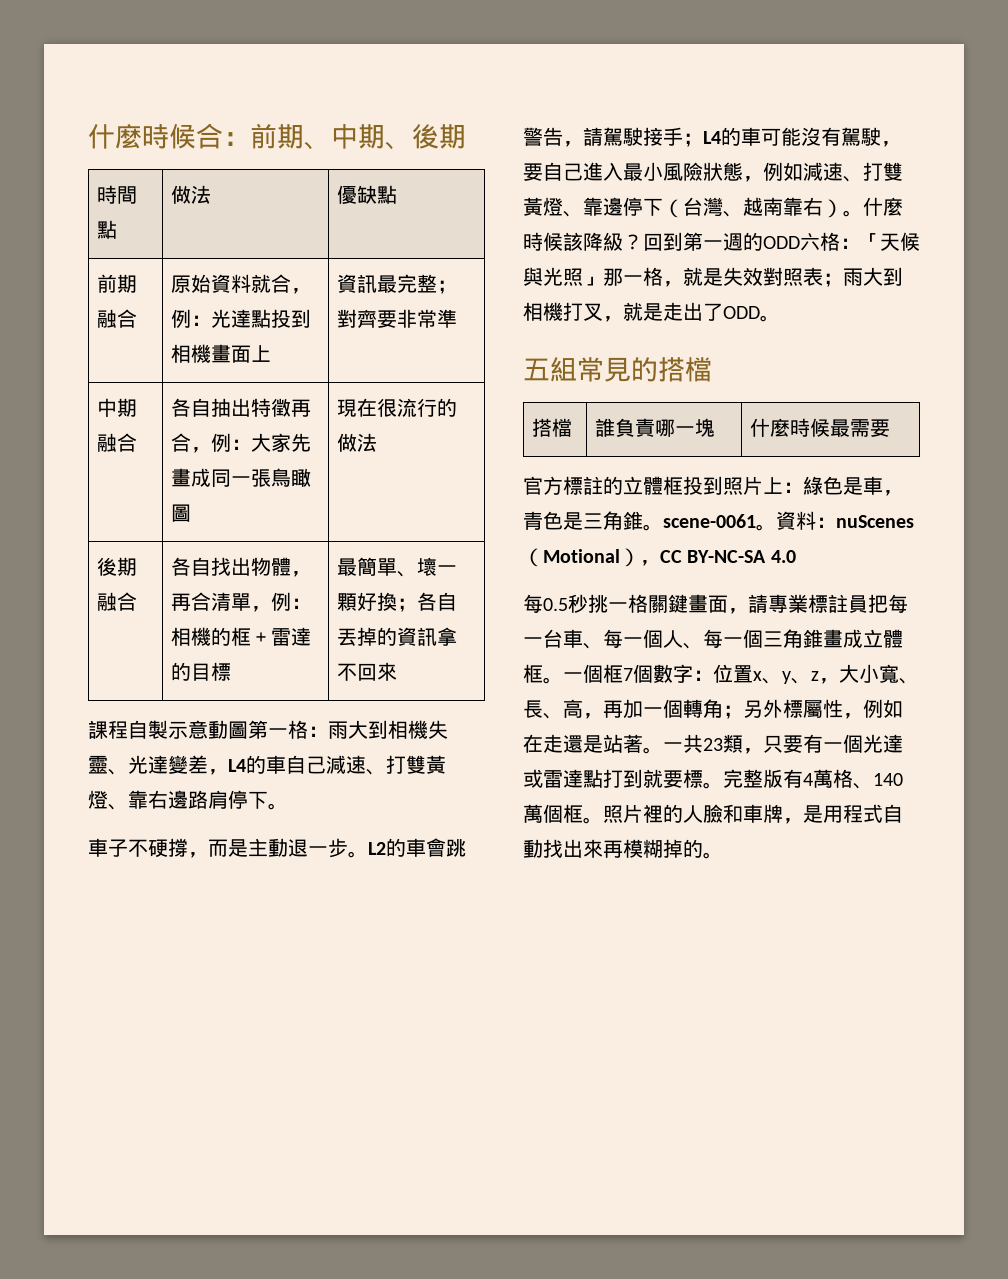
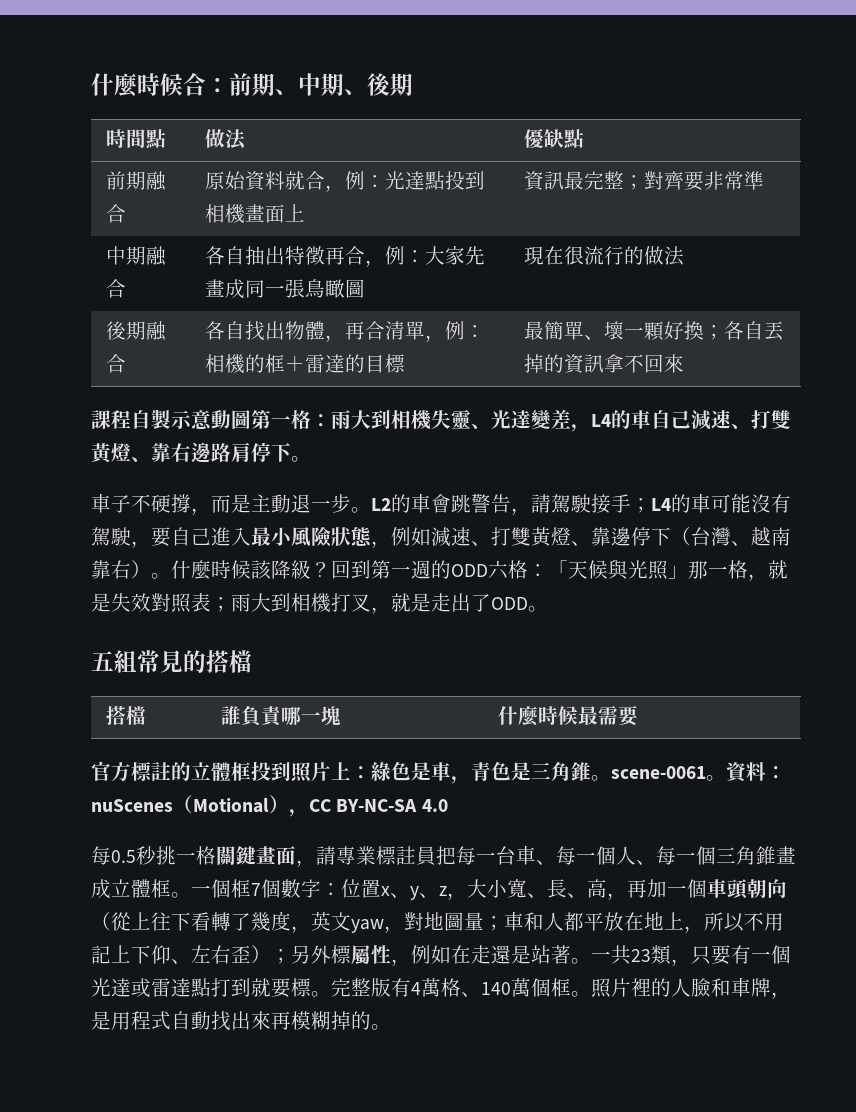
- 一個框7個數字：位置x、y、z，大小寬、長、高，再加一個轉角；另外標屬性，例如在走還是站著。
+ 一個框7個數字：位置x、y、z，大小寬、長、高，再加一個車頭朝向（從上往下看轉了幾度，英文yaw，對地圖量；車和人都平放在地上，所以不用記上下仰、左右歪）；另外標屬性，例如在走還是站著。

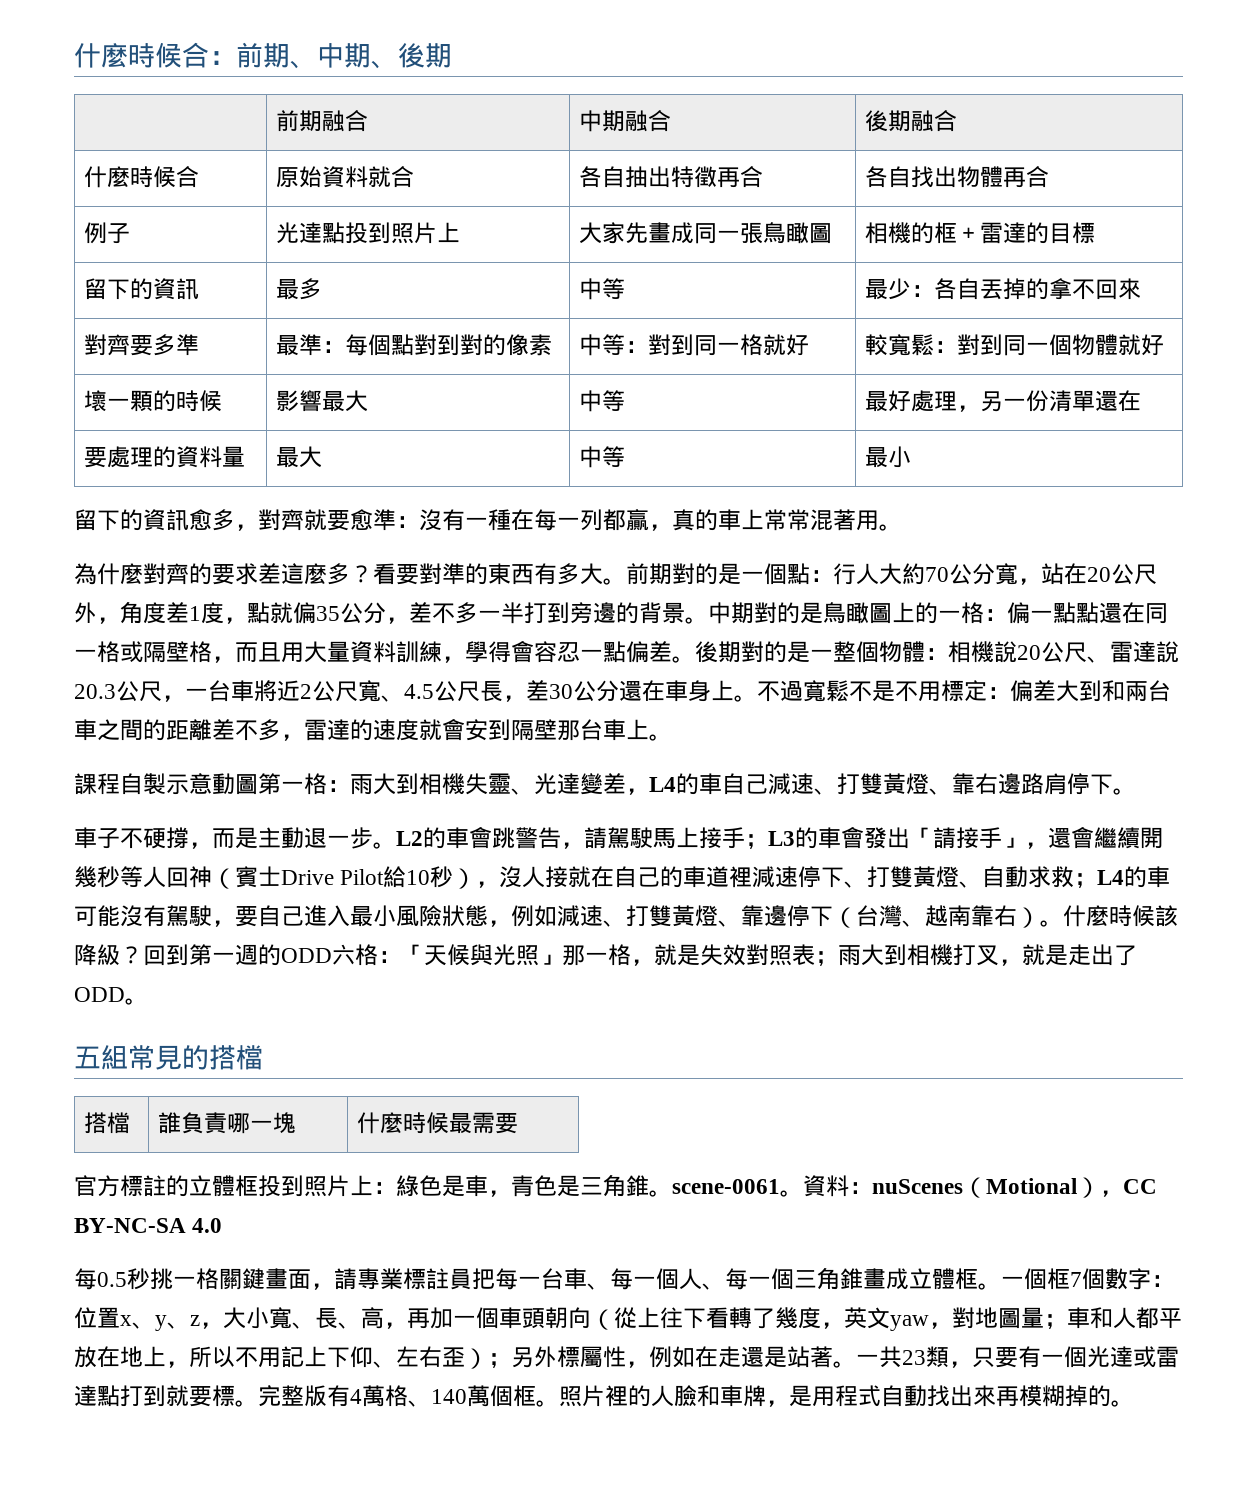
- 時間點 | 做法 | 優缺點
- 前期融合 | 原始資料就合，例：光達點投到相機畫面上 | 資訊最完整；對齊要非常準
- 中期融合 | 各自抽出特徵再合，例：大家先畫成同一張鳥瞰圖 | 現在很流行的做法
- 後期融合 | 各自找出物體，再合清單，例：相機的框＋雷達的目標 | 最簡單、壞一顆好換；各自丟掉的資訊拿不回來
+ | 前期融合 | 中期融合 | 後期融合
+ 什麼時候合 | 原始資料就合 | 各自抽出特徵再合 | 各自找出物體再合
+ 例子 | 光達點投到照片上 | 大家先畫成同一張鳥瞰圖 | 相機的框＋雷達的目標
+ 留下的資訊 | 最多 | 中等 | 最少：各自丟掉的拿不回來
+ 對齊要多準 | 最準：每個點對到對的像素 | 中等：對到同一格就好 | 較寬鬆：對到同一個物體就好
+ 壞一顆的時候 | 影響最大 | 中等 | 最好處理，另一份清單還在
+ 要處理的資料量 | 最大 | 中等 | 最小
+ 留下的資訊愈多，對齊就要愈準：沒有一種在每一列都贏，真的車上常常混著用。
+ 為什麼對齊的要求差這麼多？看要對準的東西有多大。前期對的是一個點：行人大約70公分寬，站在20公尺外，角度差1度，點就偏35公分，差不多一半打到旁邊的背景。中期對的是鳥瞰圖上的一格：偏一點點還在同一格或隔壁格，而且用大量資料訓練，學得會容忍一點偏差。後期對的是一整個物體：相機說20公尺、雷達說20.3公尺，一台車將近2公尺寬、4.5公尺長，差30公分還在車身上。不過寬鬆不是不用標定：偏差大到和兩台車之間的距離差不多，雷達的速度就會安到隔壁那台車上。
- L2的車會跳警告，請駕駛接手；L4的車可能沒有駕駛，要自己進入最小風險狀態，例如減速、打雙黃燈、靠邊停下（台灣、越南靠右）。
+ L2的車會跳警告，請駕駛馬上接手；L3的車會發出「請接手」，還會繼續開幾秒等人回神（賓士Drive Pilot給10秒），沒人接就在自己的車道裡減速停下、打雙黃燈、自動求救；L4的車可能沒有駕駛，要自己進入最小風險狀態，例如減速、打雙黃燈、靠邊停下（台灣、越南靠右）。

